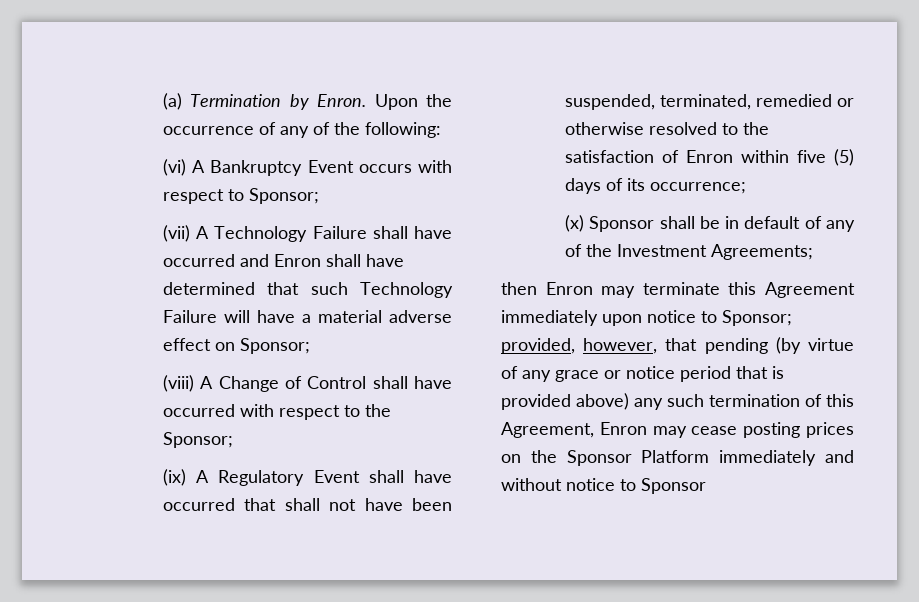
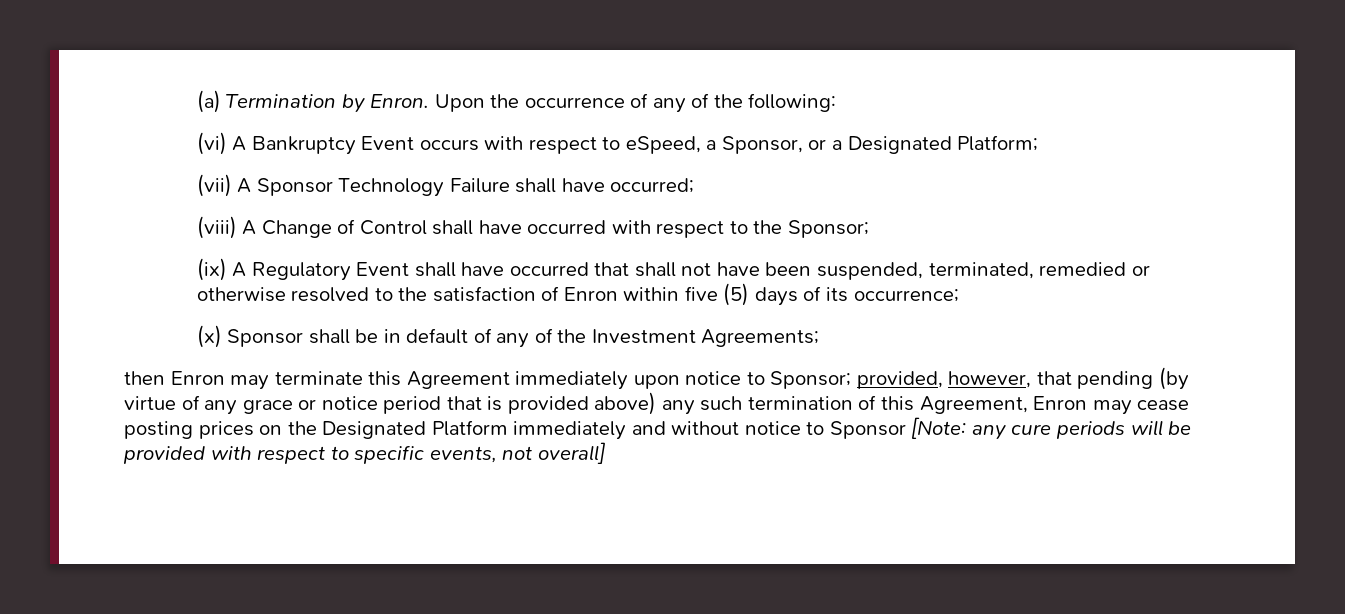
- (vi) A Bankruptcy Event occurs with respect to Sponsor;
+ (vi) A Bankruptcy Event occurs with respect to eSpeed, a Sponsor, or a Designated Platform;
- (vii) A Technology Failure shall have occurred and Enron shall have determined that such Technology Failure will have a material adverse effect on Sponsor;
+ (vii) A Sponsor Technology Failure shall have occurred;
- then Enron may terminate this Agreement immediately upon notice to Sponsor; provided, however, that pending (by virtue of any grace or notice period that is provided above) any such termination of this Agreement, Enron may cease posting prices on the Sponsor Platform immediately and without notice to Sponsor
+ then Enron may terminate this Agreement immediately upon notice to Sponsor; provided, however, that pending (by virtue of any grace or notice period that is provided above) any such termination of this Agreement, Enron may cease posting prices on the Designated Platform immediately and without notice to Sponsor [Note: any cure periods will be provided with respect to specific events, not overall]

